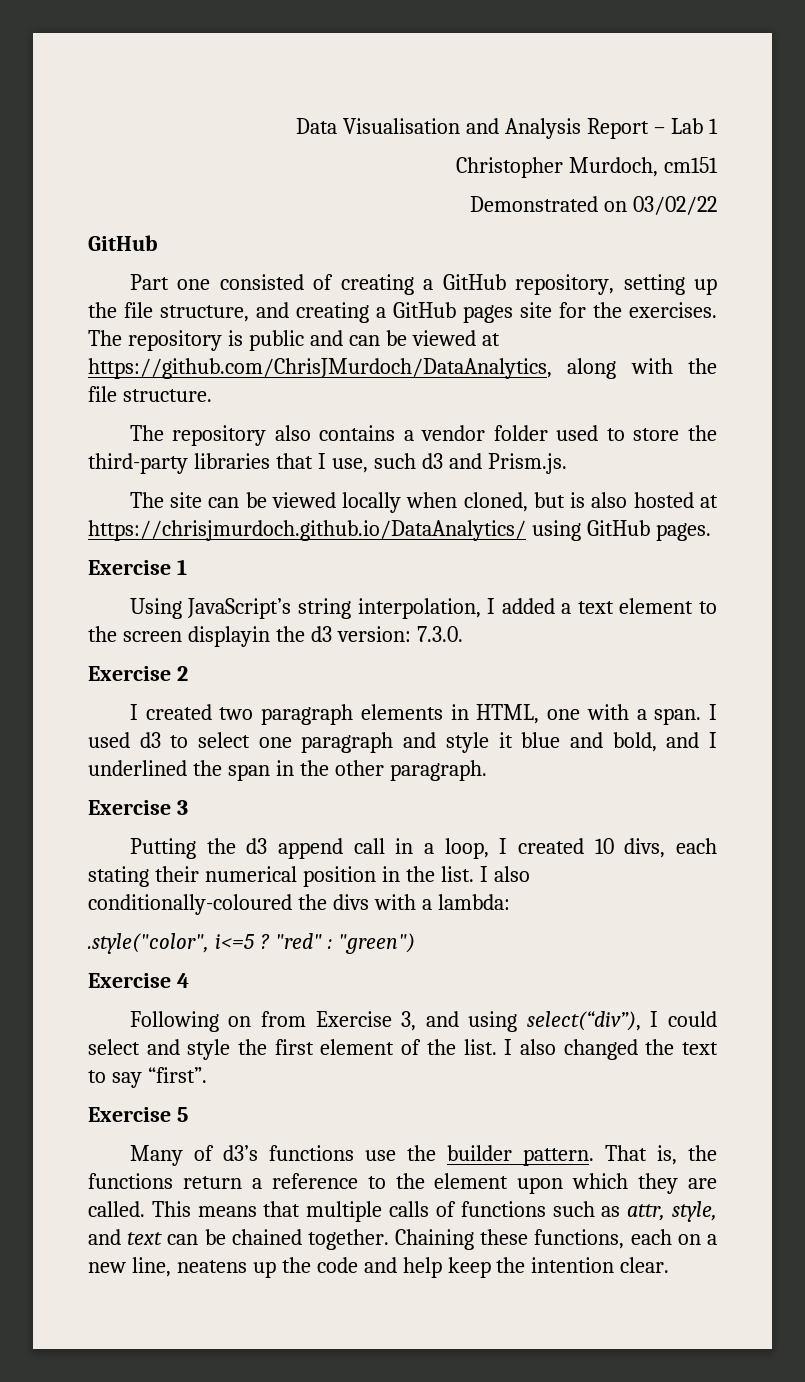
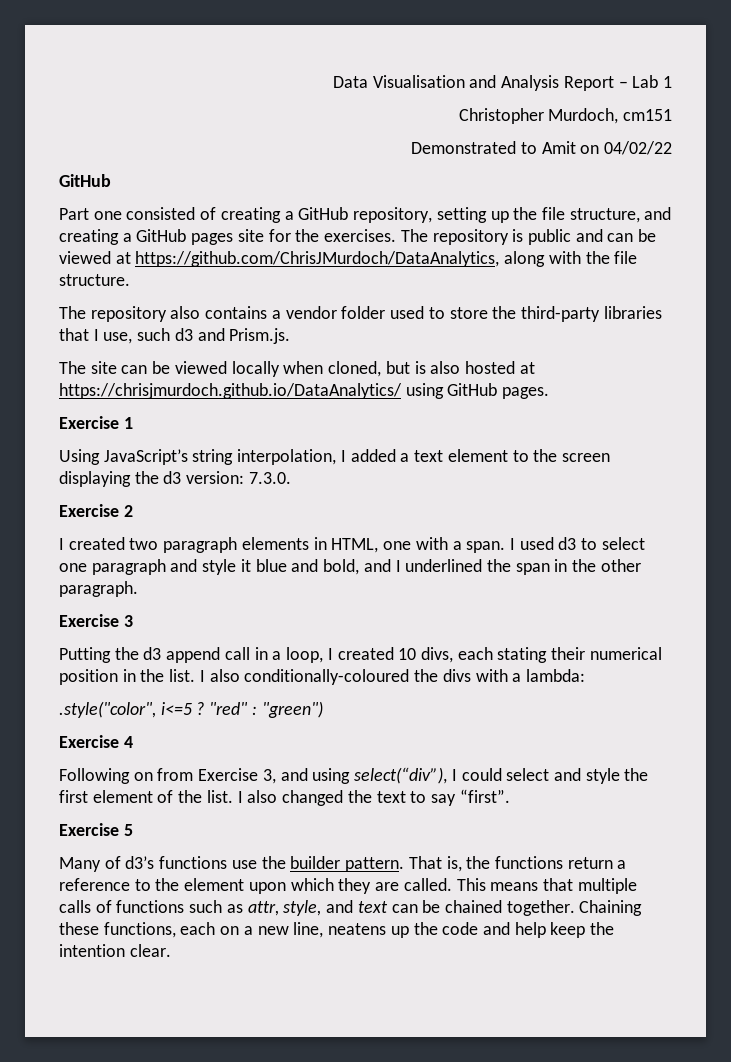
- Demonstrated on 03/02/22
+ Demonstrated to Amit on 04/02/22
- Using JavaScript’s string interpolation, I added a text element to the screen displayin the d3 version: 7.3.0.
+ Using JavaScript’s string interpolation, I added a text element to the screen displaying the d3 version: 7.3.0.

